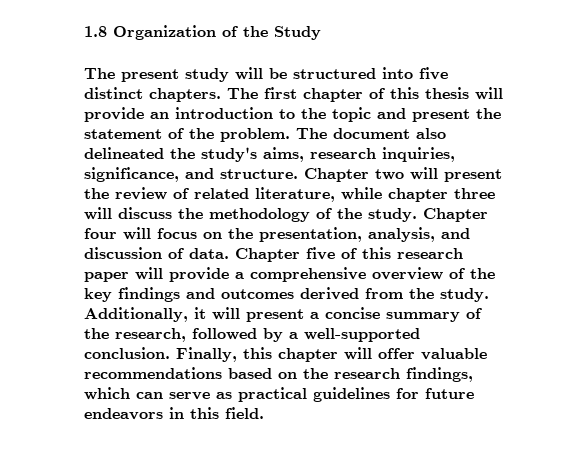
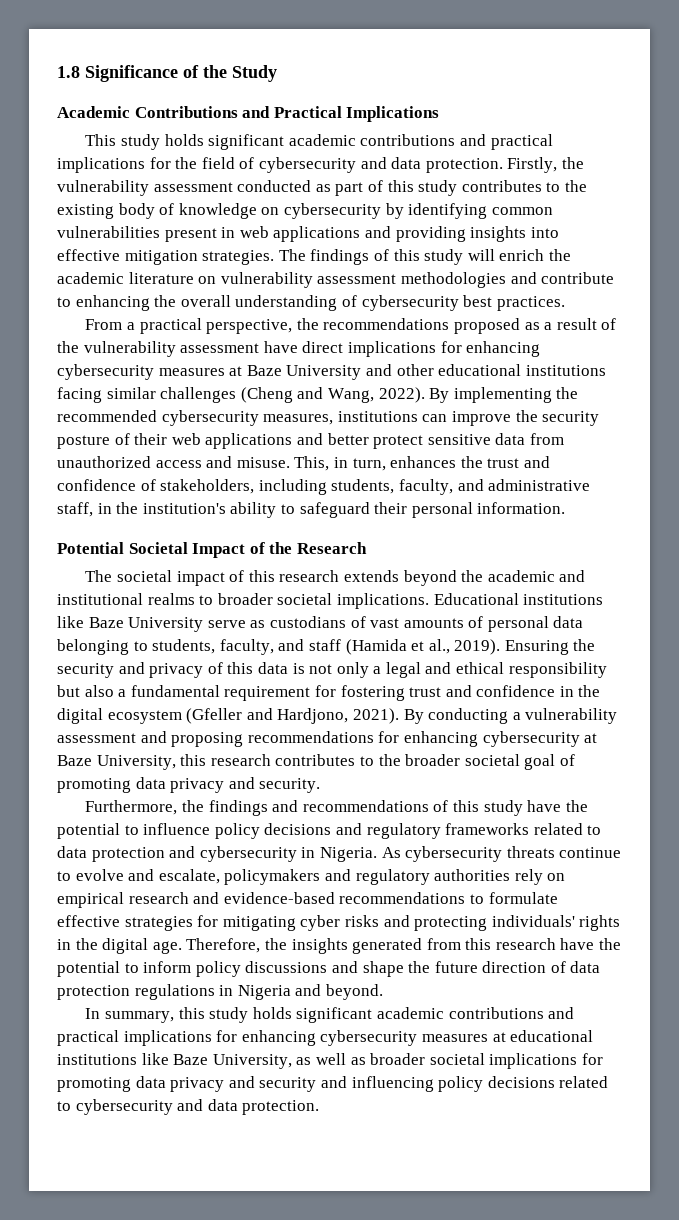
- 1.8 Organization of the Study
+ 1.8 Significance of the Study
- The present study will be structured into five distinct chapters. The first chapter of this thesis will provide an introduction to the topic and present the statement of the problem. The document also delineated the study's aims, research inquiries, significance, and structure. Chapter two will present the review of related literature, while chapter three will discuss the methodology of the study. Chapter four will focus on the presentation, analysis, and discussion of data. Chapter five of this research paper will provide a comprehensive overview of the key findings and outcomes derived from the study. Additionally, it will present a concise summary of the research, followed by a well-supported conclusion. Finally, this chapter will offer valuable recommendations based on the research findings, which can serve as practical guidelines for future endeavors in this field.
+ Academic Contributions and Practical Implications
+ This study holds significant academic contributions and practical implications for the field of cybersecurity and data protection. Firstly, the vulnerability assessment conducted as part of this study contributes to the existing body of knowledge on cybersecurity by identifying common vulnerabilities present in web applications and providing insights into effective mitigation strategies. The findings of this study will enrich the academic literature on vulnerability assessment methodologies and contribute to enhancing the overall understanding of cybersecurity best practices.
+ From a practical perspective, the recommendations proposed as a result of the vulnerability assessment have direct implications for enhancing cybersecurity measures at Baze University and other educational institutions facing similar challenges (Cheng and Wang, 2022). By implementing the recommended cybersecurity measures, institutions can improve the security posture of their web applications and better protect sensitive data from unauthorized access and misuse. This, in turn, enhances the trust and confidence of stakeholders, including students, faculty, and administrative staff, in the institution's ability to safeguard their personal information.
+ Potential Societal Impact of the Research
+ The societal impact of this research extends beyond the academic and institutional realms to broader societal implications. Educational institutions like Baze University serve as custodians of vast amounts of personal data belonging to students, faculty, and staff (Hamida et al., 2019). Ensuring the security and privacy of this data is not only a legal and ethical responsibility but also a fundamental requirement for fostering trust and confidence in the digital ecosystem (Gfeller and Hardjono, 2021). By conducting a vulnerability assessment and proposing recommendations for enhancing cybersecurity at Baze University, this research contributes to the broader societal goal of promoting data privacy and security.
+ Furthermore, the findings and recommendations of this study have the potential to influence policy decisions and regulatory frameworks related to data protection and cybersecurity in Nigeria. As cybersecurity threats continue to evolve and escalate, policymakers and regulatory authorities rely on empirical research and evidence-based recommendations to formulate effective strategies for mitigating cyber risks and protecting individuals' rights in the digital age. Therefore, the insights generated from this research have the potential to inform policy discussions and shape the future direction of data protection regulations in Nigeria and beyond.
+ In summary, this study holds significant academic contributions and practical implications for enhancing cybersecurity measures at educational institutions like Baze University, as well as broader societal implications for promoting data privacy and security and influencing policy decisions related to cybersecurity and data protection.

